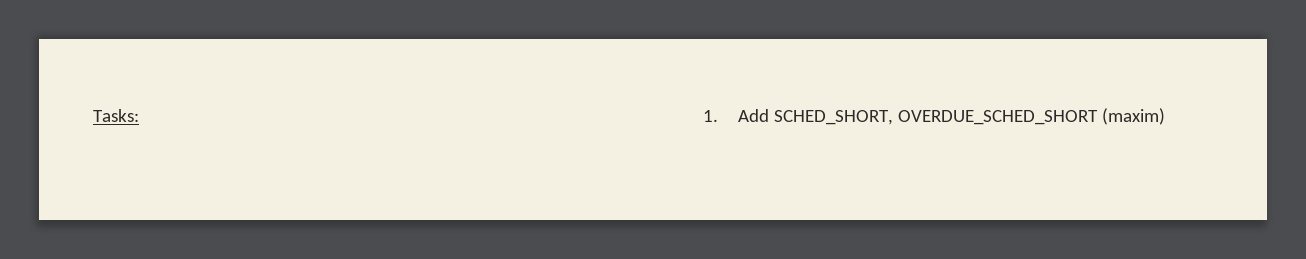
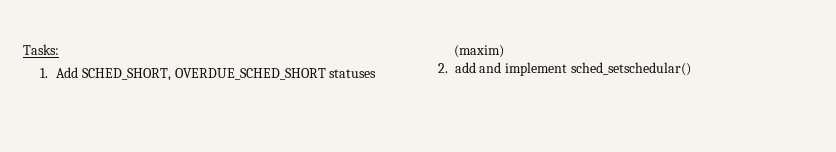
- 1. Add SCHED_SHORT, OVERDUE_SCHED_SHORT (maxim)
+ 1. Add SCHED_SHORT, OVERDUE_SCHED_SHORT statuses (maxim)
+ 2. add and implement sched_setschedular()

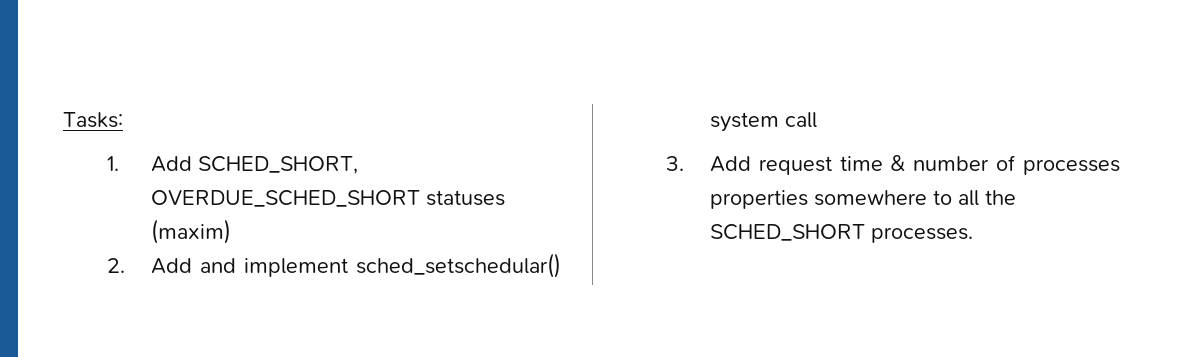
- 2. add and implement sched_setschedular()
+ 2. Add and implement sched_setschedular() system call
+ 3. Add request time & number of processes properties somewhere to all the SCHED_SHORT processes.

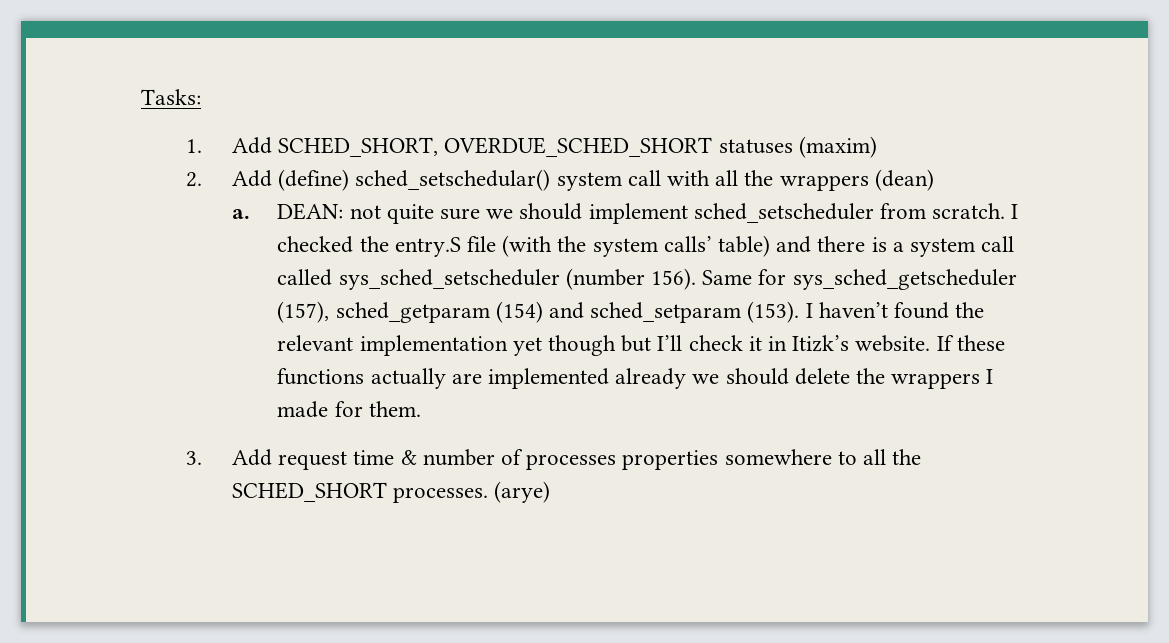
- 2. Add and implement sched_setschedular() system call
+ 2. Add (define) sched_setschedular() system call with all the wrappers (dean)
+ a. DEAN: not quite sure we should implement sched_setscheduler from scratch. I checked the entry.S file (with the system calls’ table) and there is a system call called sys_sched_setscheduler (number 156). Same for sys_sched_getscheduler (157), sched_getparam (154) and sched_setparam (153). I haven’t found the relevant implementation yet though but I’ll check it in Itizk’s website. If these functions actually are implemented already we should delete the wrappers I made for them.
+ (arye)

